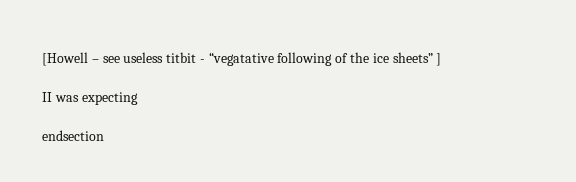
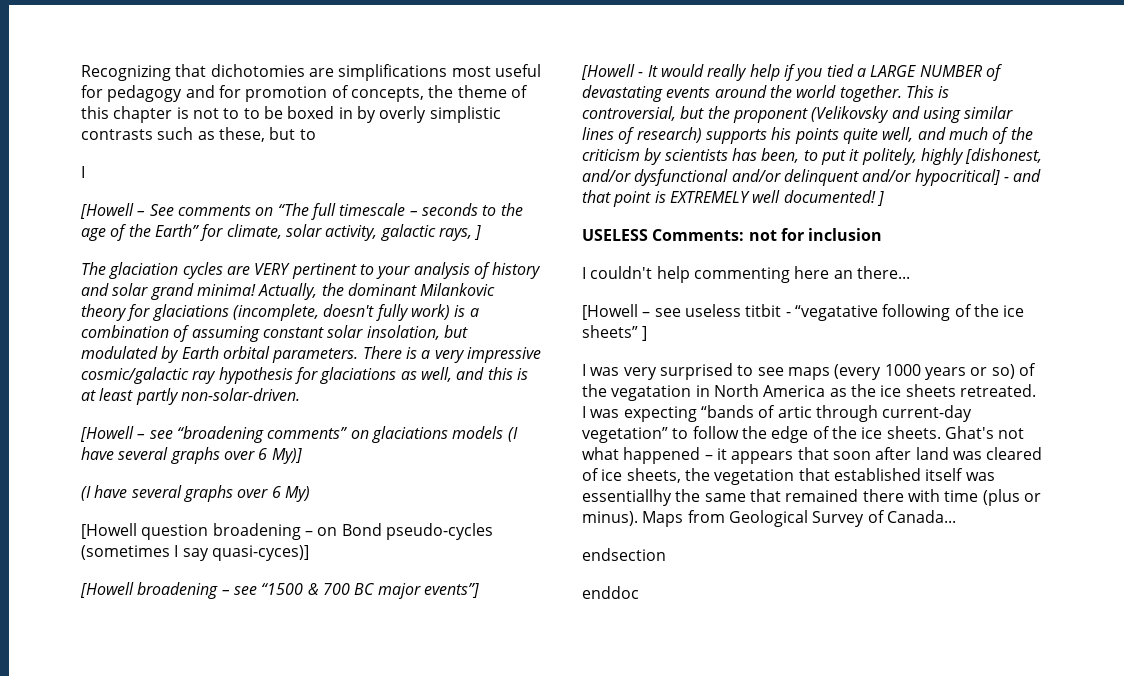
+ Recognizing that dichotomies are simplifications most useful for pedagogy and for promotion of concepts, the theme of this chapter is not to to be boxed in by overly simplistic contrasts such as these, but to
+ I
+ [Howell – See comments on “The full timescale – seconds to the age of the Earth” for climate, solar activity, galactic rays, ]
+ The glaciation cycles are VERY pertinent to your analysis of history and solar grand minima! Actually, the dominant Milankovic theory for glaciations (incomplete, doesn't fully work) is a combination of assuming constant solar insolation, but modulated by Earth orbital parameters. There is a very impressive cosmic/galactic ray hypothesis for glaciations as well, and this is at least partly non-solar-driven.
+ [Howell – see “broadening comments” on glaciations models (I have several graphs over 6 My)]
+ (I have several graphs over 6 My)
+ [Howell question broadening – on Bond pseudo-cycles (sometimes I say quasi-cyces)]
+ [Howell broadening – see “1500 & 700 BC major events”]
+ [Howell - It would really help if you tied a LARGE NUMBER of devastating events around the world together. This is controversial, but the proponent (Velikovsky and using similar lines of research) supports his points quite well, and much of the criticism by scientists has been, to put it politely, highly [dishonest, and/or dysfunctional and/or delinquent and/or hypocritical] - and that point is EXTREMELY well documented! ]
+ USELESS Comments: not for inclusion
+ I couldn't help commenting here an there...
- II was expecting
+ I was very surprised to see maps (every 1000 years or so) of the vegatation in North America as the ice sheets retreated. I was expecting “bands of artic through current-day vegetation” to follow the edge of the ice sheets. Ghat's not what happened – it appears that soon after land was cleared of ice sheets, the vegetation that established itself was essentiallhy the same that remained there with time (plus or minus). Maps from Geological Survey of Canada...
+ enddoc

